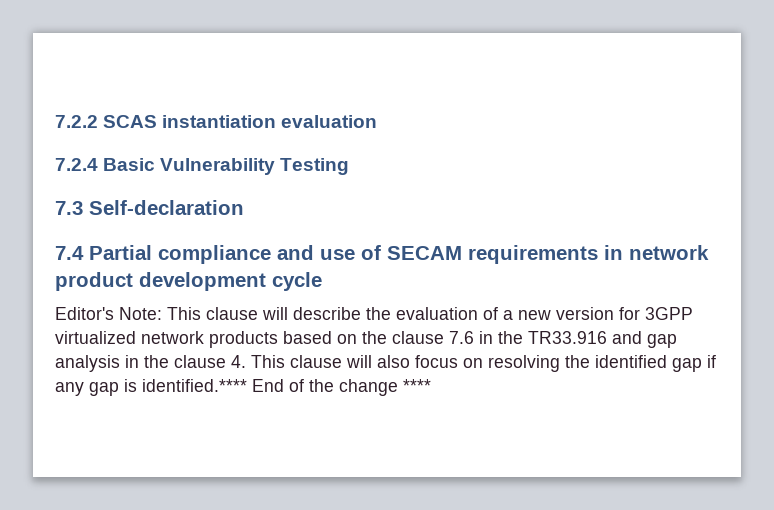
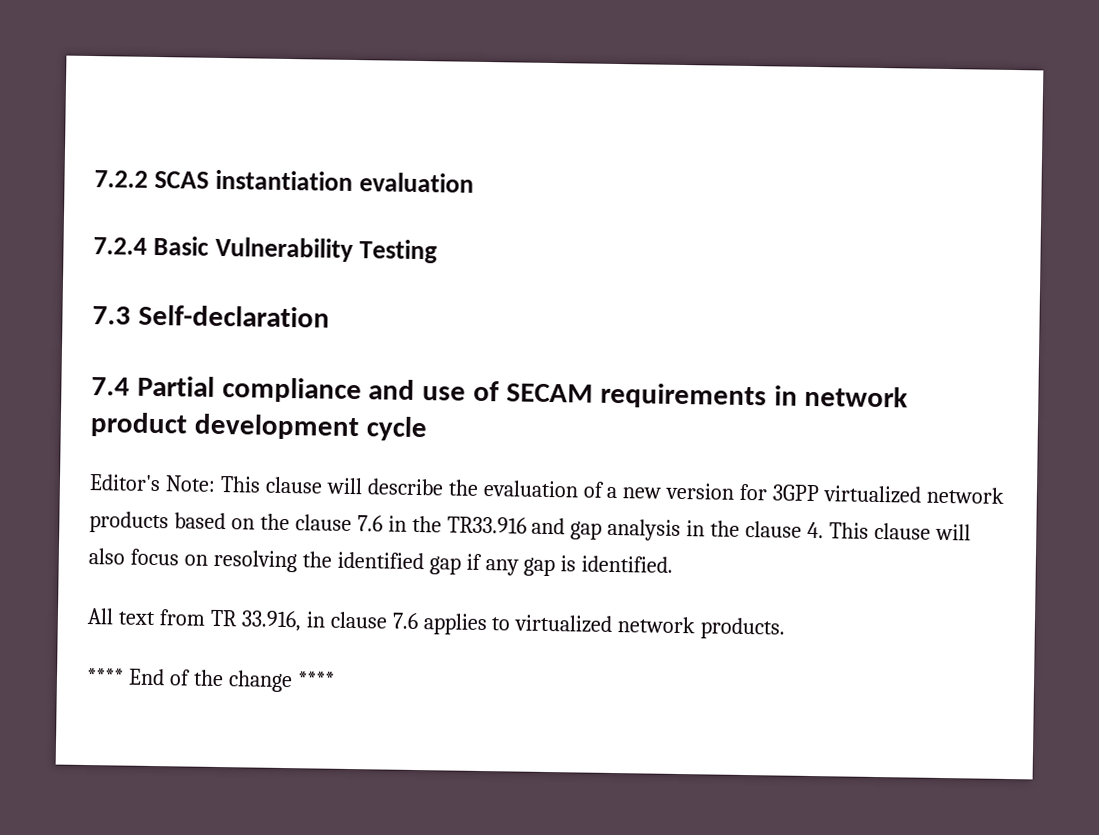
- Editor's Note: This clause will describe the evaluation of a new version for 3GPP virtualized network products based on the clause 7.6 in the TR33.916 and gap analysis in the clause 4. This clause will also focus on resolving the identified gap if any gap is identified.**** End of the change ****
+ Editor's Note: This clause will describe the evaluation of a new version for 3GPP virtualized network products based on the clause 7.6 in the TR33.916 and gap analysis in the clause 4. This clause will also focus on resolving the identified gap if any gap is identified.
+ All text from TR 33.916, in clause 7.6 applies to virtualized network products.
+ **** End of the change ****

